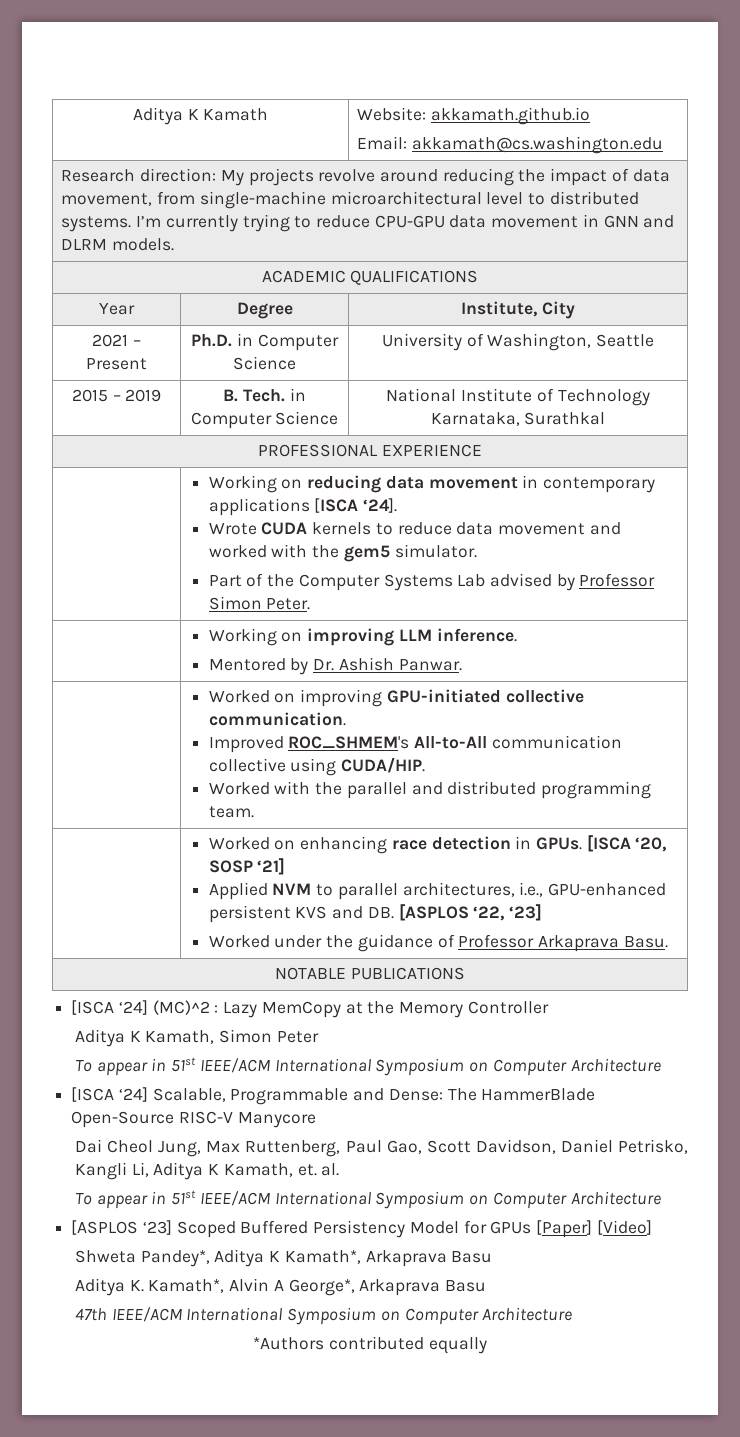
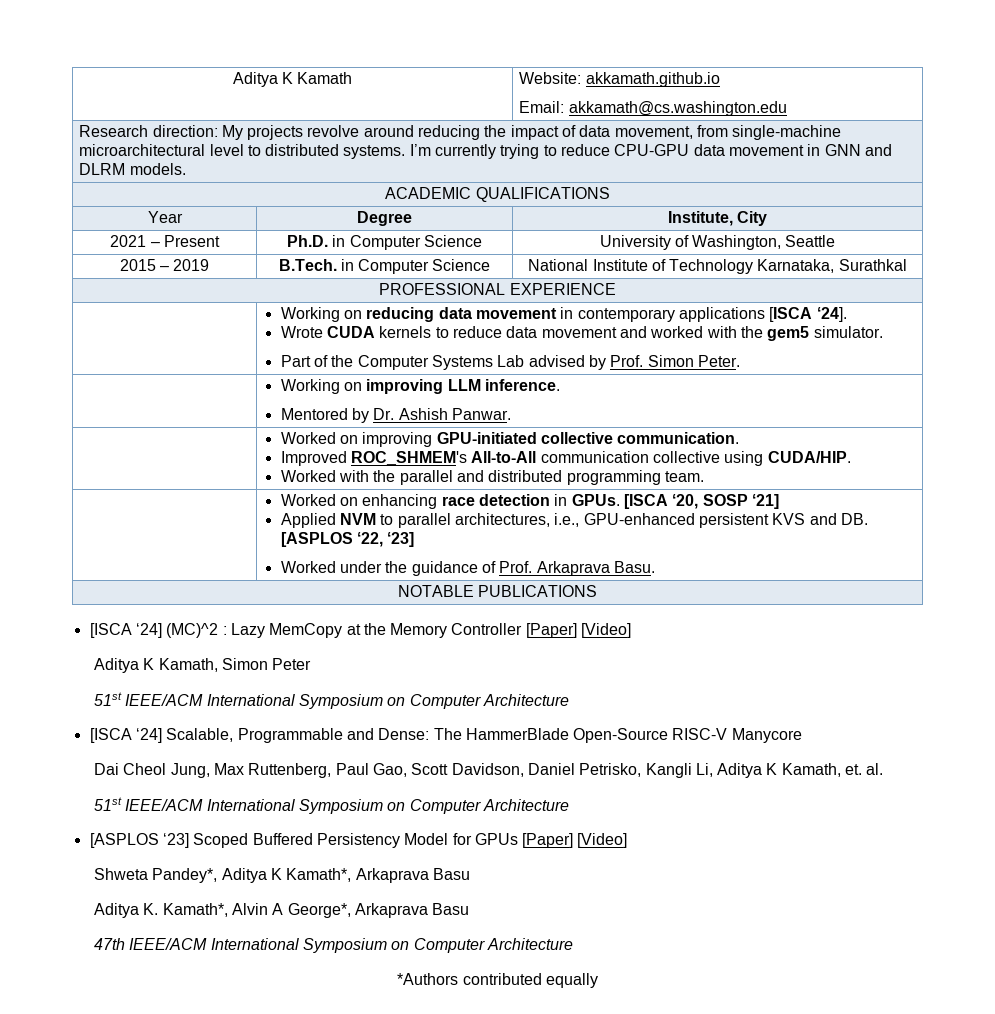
- 2015 – 2019 | B. Tech. in Computer Science | National Institute of Technology Karnataka, Surathkal
+ 2015 – 2019 | B.Tech. in Computer Science | National Institute of Technology Karnataka, Surathkal
  | Working on reducing data movement in contemporary applications [ISCA ‘24].
  Wrote CUDA kernels to reduce data movement and worked with the gem5 simulator.
- Part of the Computer Systems Lab advised by Professor Simon Peter.
+ Part of the Computer Systems Lab advised by Prof. Simon Peter.
  | Worked on enhancing race detection in GPUs. [ISCA ‘20, SOSP ‘21]
  Applied NVM to parallel architectures, i.e., GPU-enhanced persistent KVS and DB. [ASPLOS ‘22, ‘23]
- Worked under the guidance of Professor Arkaprava Basu.
+ Worked under the guidance of Prof. Arkaprava Basu.
- [ISCA ‘24] (MC)^2 : Lazy MemCopy at the Memory Controller
+ [ISCA ‘24] (MC)^2 : Lazy MemCopy at the Memory Controller [Paper] [Video]
  Aditya K Kamath, Simon Peter
- To appear in 51st IEEE/ACM International Symposium on Computer Architecture
+ 51st IEEE/ACM International Symposium on Computer Architecture
  Dai Cheol Jung, Max Ruttenberg, Paul Gao, Scott Davidson, Daniel Petrisko, Kangli Li, Aditya K Kamath, et. al.
- To appear in 51st IEEE/ACM International Symposium on Computer Architecture
+ 51st IEEE/ACM International Symposium on Computer Architecture

